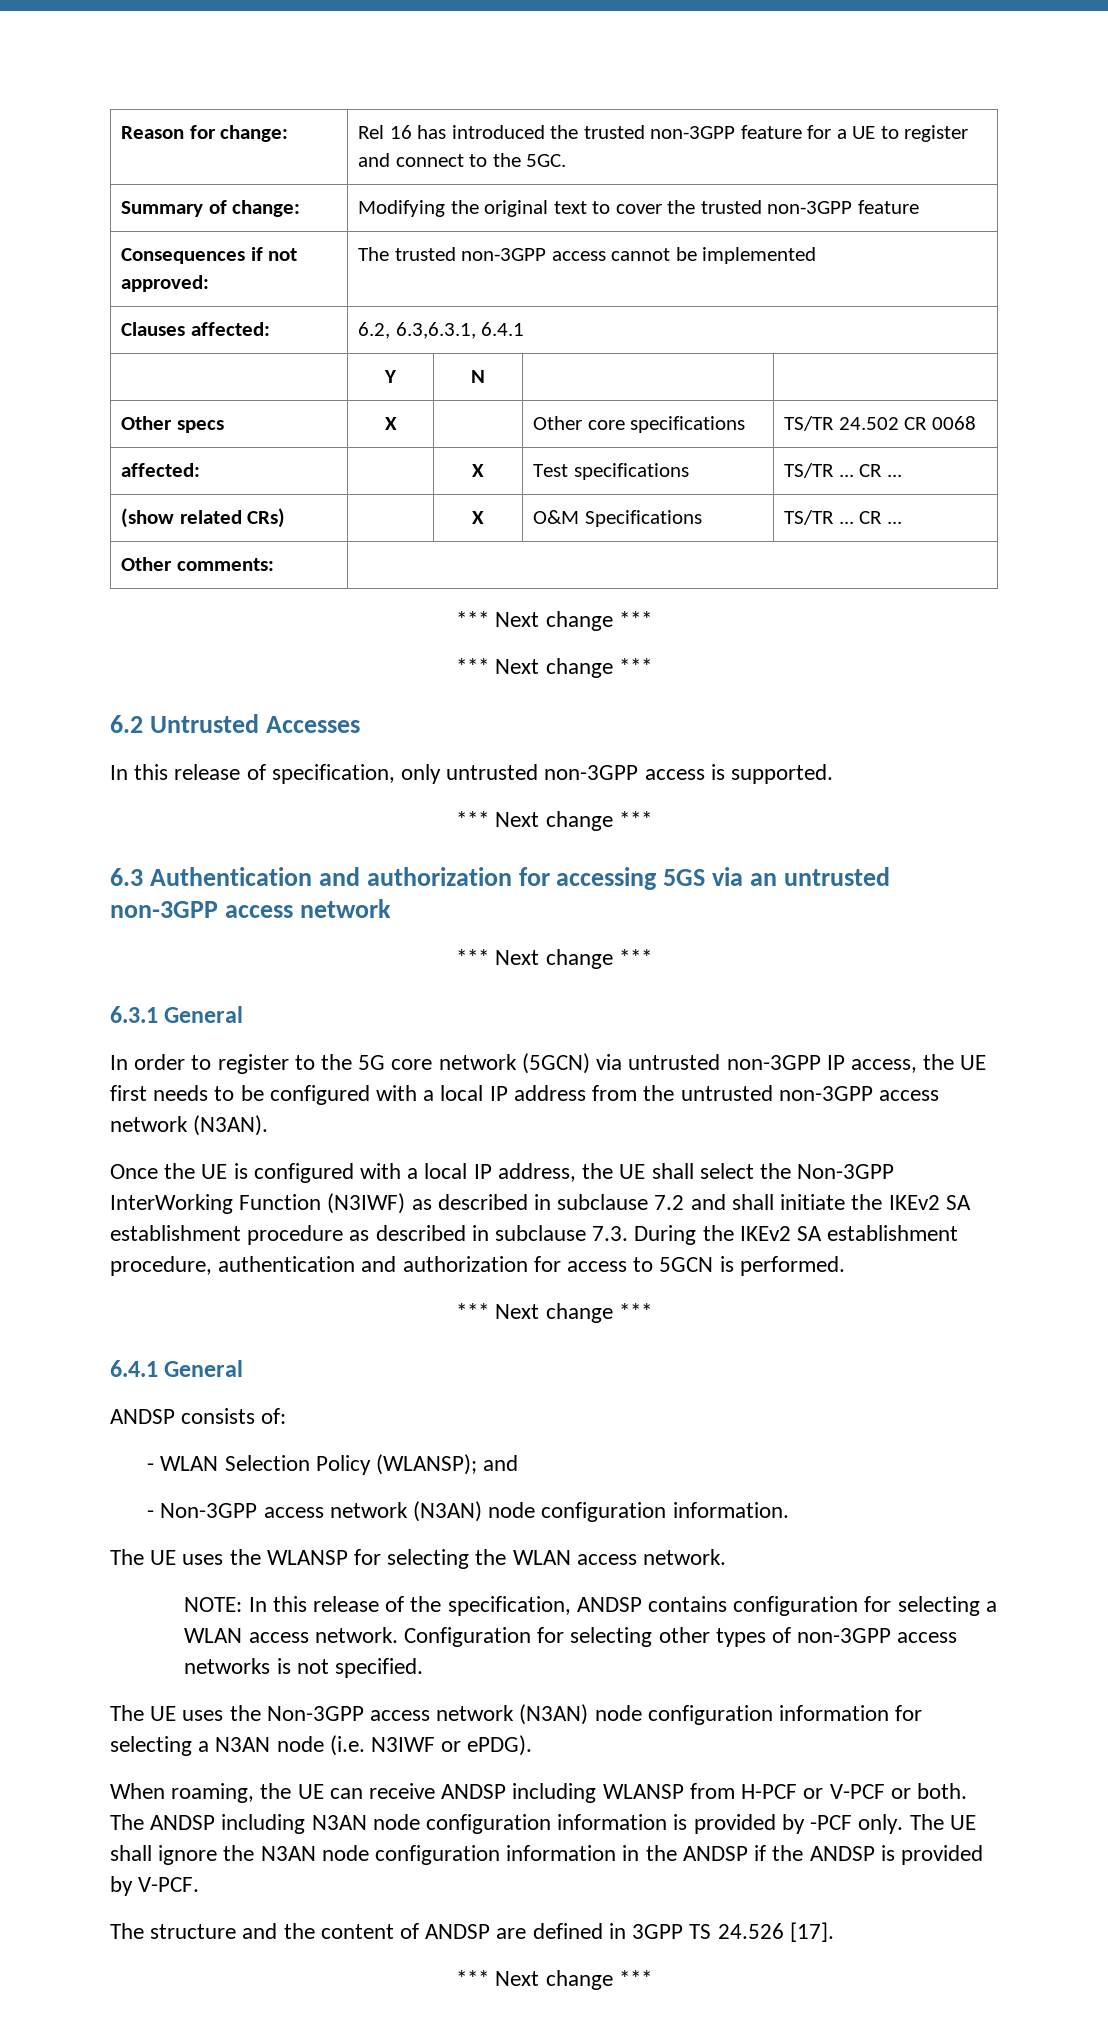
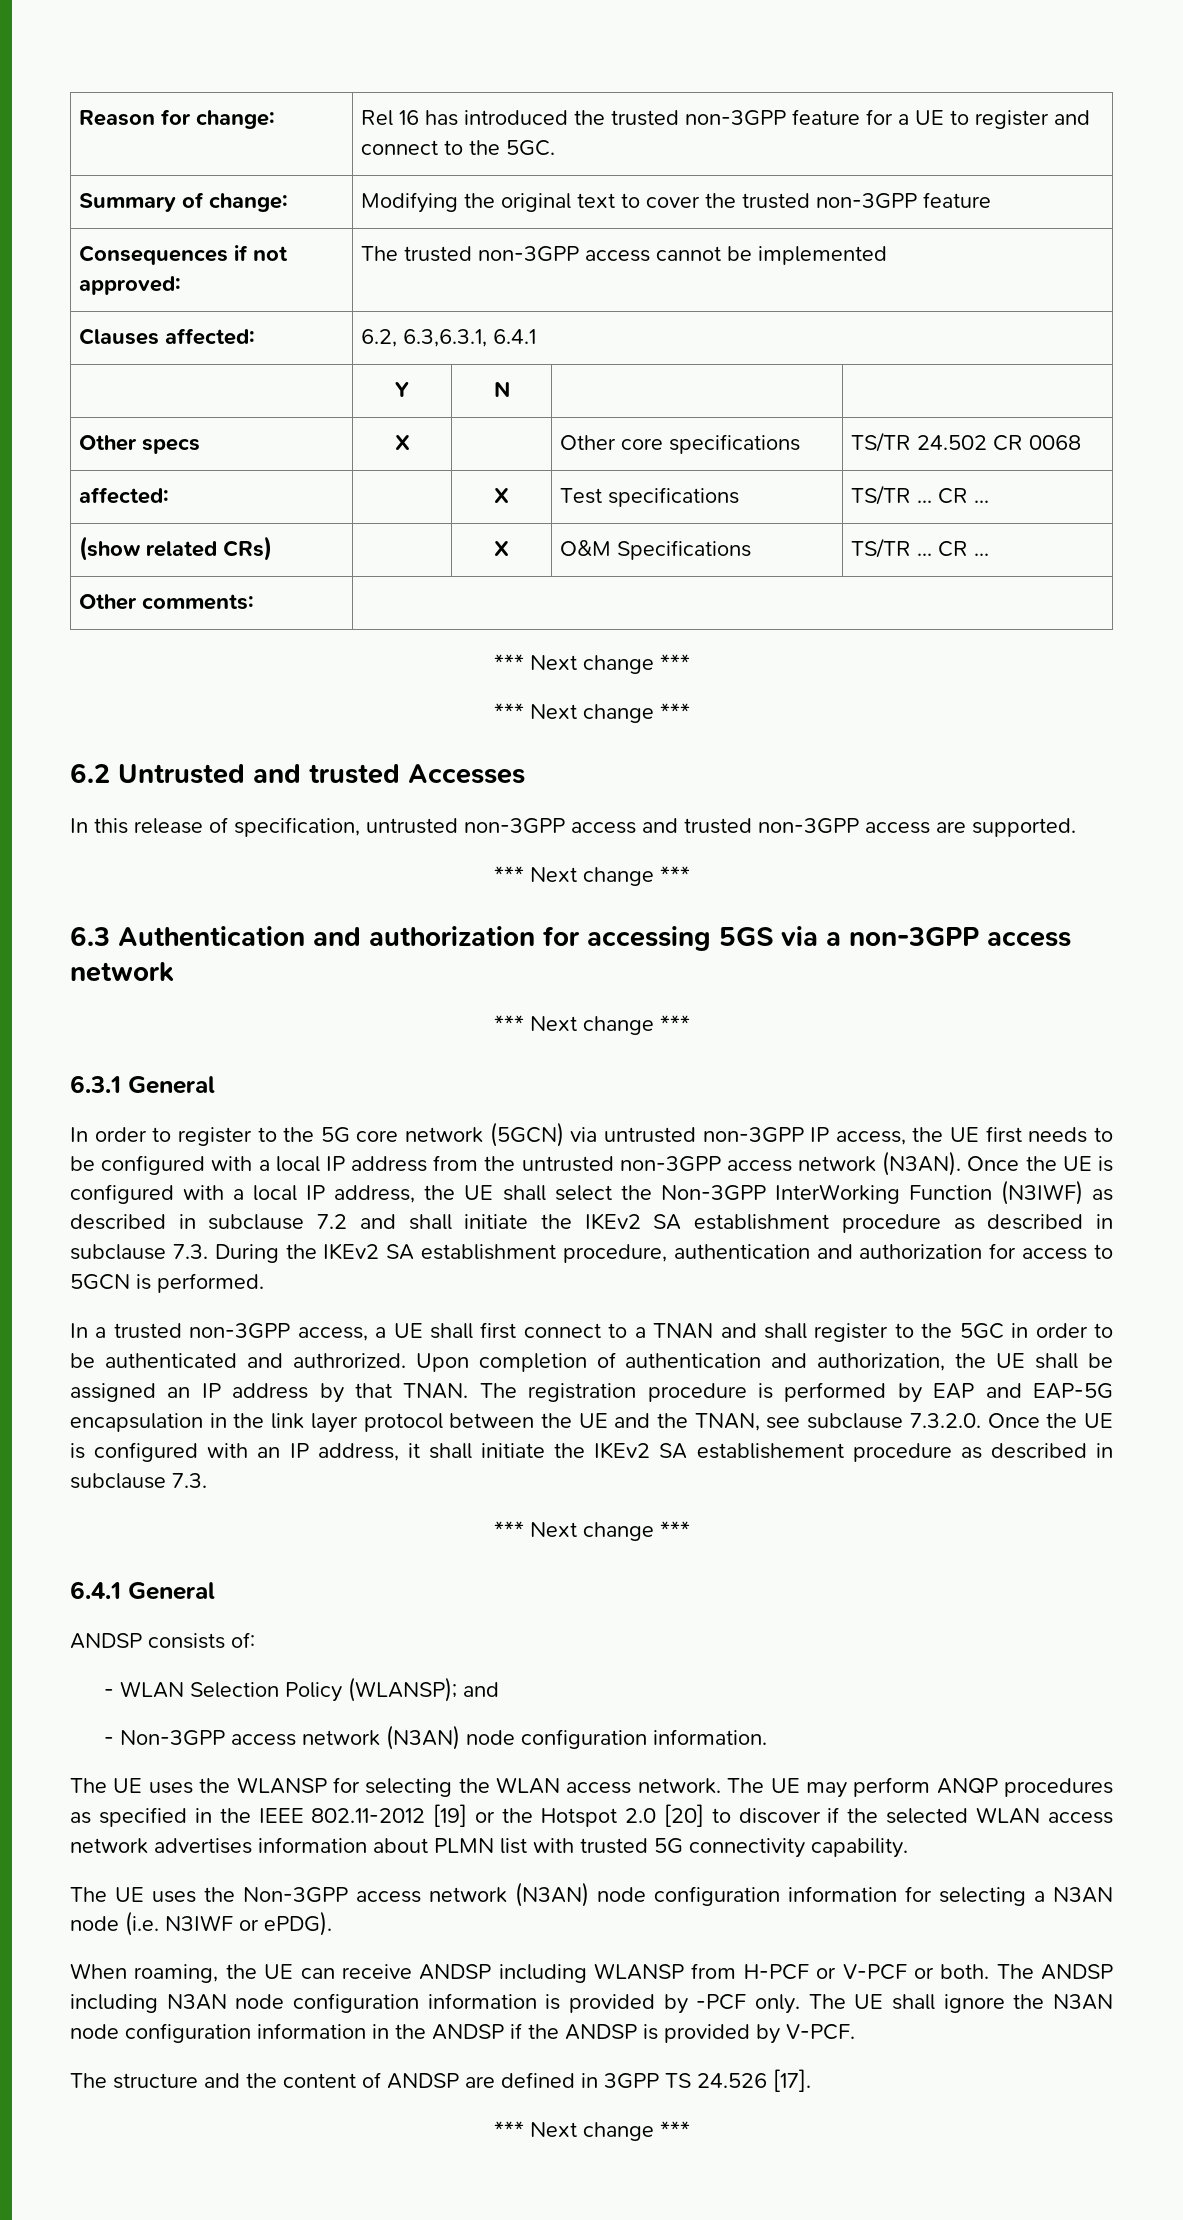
- 6.2 Untrusted Accesses
+ 6.2 Untrusted and trusted Accesses
- In this release of specification, only untrusted non-3GPP access is supported.
+ In this release of specification, untrusted non-3GPP access and trusted non-3GPP access are supported.
- 6.3 Authentication and authorization for accessing 5GS via an untrusted non-3GPP access network
+ 6.3 Authentication and authorization for accessing 5GS via a non-3GPP access network
- In order to register to the 5G core network (5GCN) via untrusted non-3GPP IP access, the UE first needs to be configured with a local IP address from the untrusted non-3GPP access network (N3AN).
- Once the UE is configured with a local IP address, the UE shall select the Non-3GPP InterWorking Function (N3IWF) as described in subclause 7.2 and shall initiate the IKEv2 SA establishment procedure as described in subclause 7.3. During the IKEv2 SA establishment procedure, authentication and authorization for access to 5GCN is performed.
+ In order to register to the 5G core network (5GCN) via untrusted non-3GPP IP access, the UE first needs to be configured with a local IP address from the untrusted non-3GPP access network (N3AN). Once the UE is configured with a local IP address, the UE shall select the Non-3GPP InterWorking Function (N3IWF) as described in subclause 7.2 and shall initiate the IKEv2 SA establishment procedure as described in subclause 7.3. During the IKEv2 SA establishment procedure, authentication and authorization for access to 5GCN is performed.
+ In a trusted non-3GPP access, a UE shall first connect to a TNAN and shall register to the 5GC in order to be authenticated and authrorized. Upon completion of authentication and authorization, the UE shall be assigned an IP address by that TNAN. The registration procedure is performed by EAP and EAP-5G encapsulation in the link layer protocol between the UE and the TNAN, see subclause 7.3.2.0. Once the UE is configured with an IP address, it shall initiate the IKEv2 SA establishement procedure as described in subclause 7.3.
- The UE uses the WLANSP for selecting the WLAN access network.
- NOTE: In this release of the specification, ANDSP contains configuration for selecting a WLAN access network. Configuration for selecting other types of non-3GPP access networks is not specified.
+ The UE uses the WLANSP for selecting the WLAN access network. The UE may perform ANQP procedures as specified in the IEEE 802.11-2012 [19] or the Hotspot 2.0 [20] to discover if the selected WLAN access network advertises information about PLMN list with trusted 5G connectivity capability.

